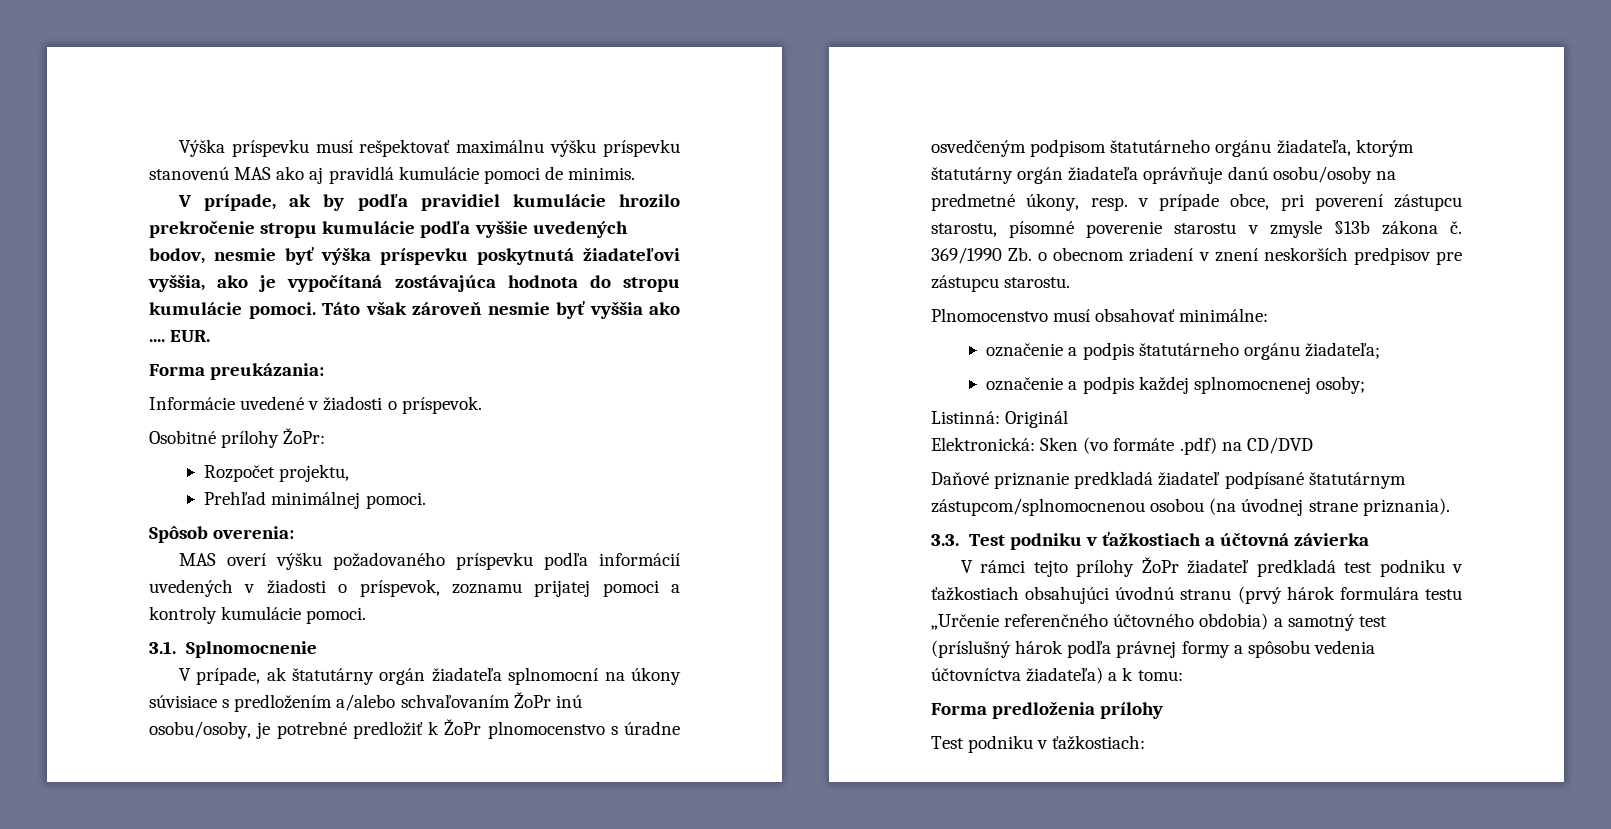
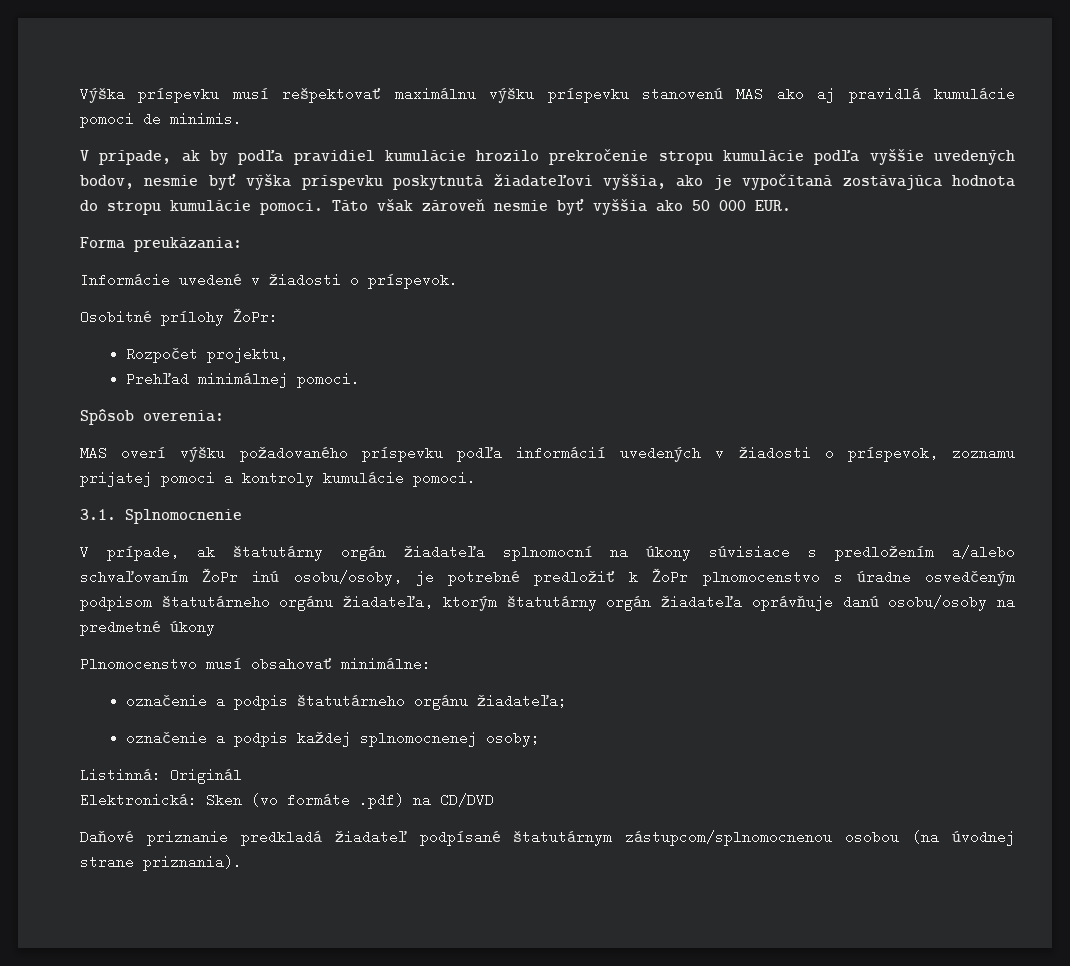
- Táto však zároveň nesmie byť vyššia ako .... EUR.
+ Táto však zároveň nesmie byť vyššia ako 50 000 EUR.
- V prípade, ak štatutárny orgán žiadateľa splnomocní na úkony súvisiace s predložením a/alebo schvaľovaním ŽoPr inú osobu/osoby, je potrebné predložiť k ŽoPr plnomocenstvo s úradne osvedčeným podpisom štatutárneho orgánu žiadateľa, ktorým štatutárny orgán žiadateľa oprávňuje danú osobu/osoby na predmetné úkony, resp. v prípade obce, pri poverení zástupcu starostu, písomné poverenie starostu v zmysle §13b zákona č. 369/1990 Zb. o obecnom zriadení v znení neskorších predpisov pre zástupcu starostu.
+ V prípade, ak štatutárny orgán žiadateľa splnomocní na úkony súvisiace s predložením a/alebo schvaľovaním ŽoPr inú osobu/osoby, je potrebné predložiť k ŽoPr plnomocenstvo s úradne osvedčeným podpisom štatutárneho orgánu žiadateľa, ktorým štatutárny orgán žiadateľa oprávňuje danú osobu/osoby na predmetné úkony
- 3.3. Test podniku v ťažkostiach a účtovná závierka
- V rámci tejto prílohy ŽoPr žiadateľ predkladá test podniku v ťažkostiach obsahujúci úvodnú stranu (prvý hárok formulára testu „Určenie referenčného účtovného obdobia) a samotný test (príslušný hárok podľa právnej formy a spôsobu vedenia účtovníctva žiadateľa) a k tomu:
- Forma predloženia prílohy
- Test podniku v ťažkostiach:

